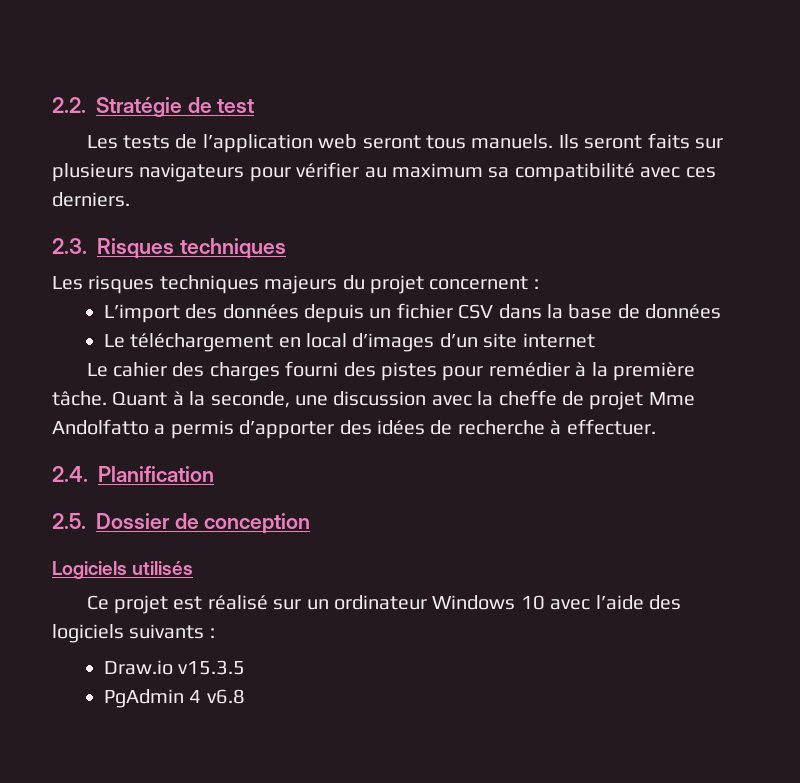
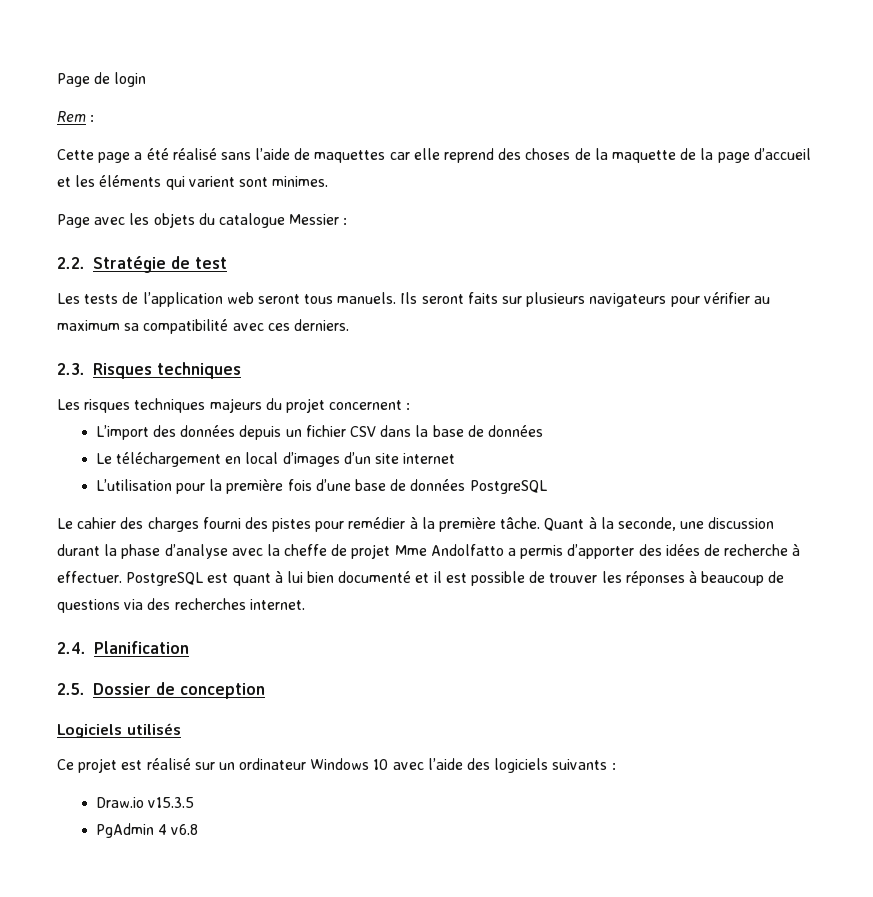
+ Page de login
+ Rem :
+ Cette page a été réalisé sans l’aide de maquettes car elle reprend des choses de la maquette de la page d’accueil et les éléments qui varient sont minimes.
+ Page avec les objets du catalogue Messier :
+ L’utilisation pour la première fois d’une base de données PostgreSQL
- Quant à la seconde, une discussion avec la cheffe de projet Mme Andolfatto a permis d’apporter des idées de recherche à effectuer.
+ Quant à la seconde, une discussion durant la phase d’analyse avec la cheffe de projet Mme Andolfatto a permis d’apporter des idées de recherche à effectuer. PostgreSQL est quant à lui bien documenté et il est possible de trouver les réponses à beaucoup de questions via des recherches internet.

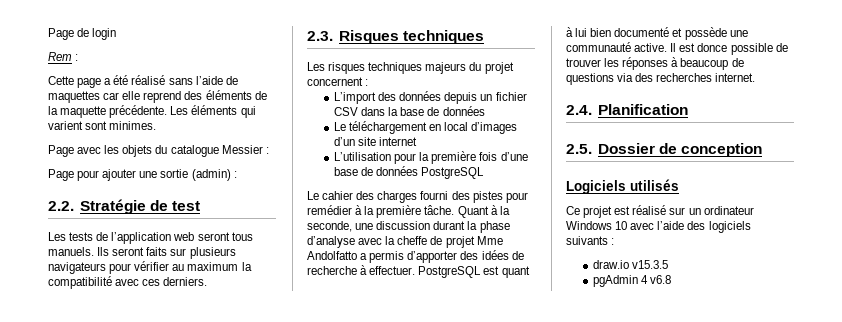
- Cette page a été réalisé sans l’aide de maquettes car elle reprend des choses de la maquette de la page d’accueil et les éléments qui varient sont minimes.
+ Cette page a été réalisé sans l’aide de maquettes car elle reprend des éléments de la maquette précédente. Les éléments qui varient sont minimes.
+ Page pour ajouter une sortie (admin) :
- Ils seront faits sur plusieurs navigateurs pour vérifier au maximum sa compatibilité avec ces derniers.
+ Ils seront faits sur plusieurs navigateurs pour vérifier au maximum la compatibilité avec ces derniers.
- PostgreSQL est quant à lui bien documenté et il est possible de trouver les réponses à beaucoup de questions via des recherches internet.
+ PostgreSQL est quant à lui bien documenté et possède une communauté active. Il est donce possible de trouver les réponses à beaucoup de questions via des recherches internet.
- Draw.io v15.3.5
+ draw.io v15.3.5
- PgAdmin 4 v6.8
+ pgAdmin 4 v6.8

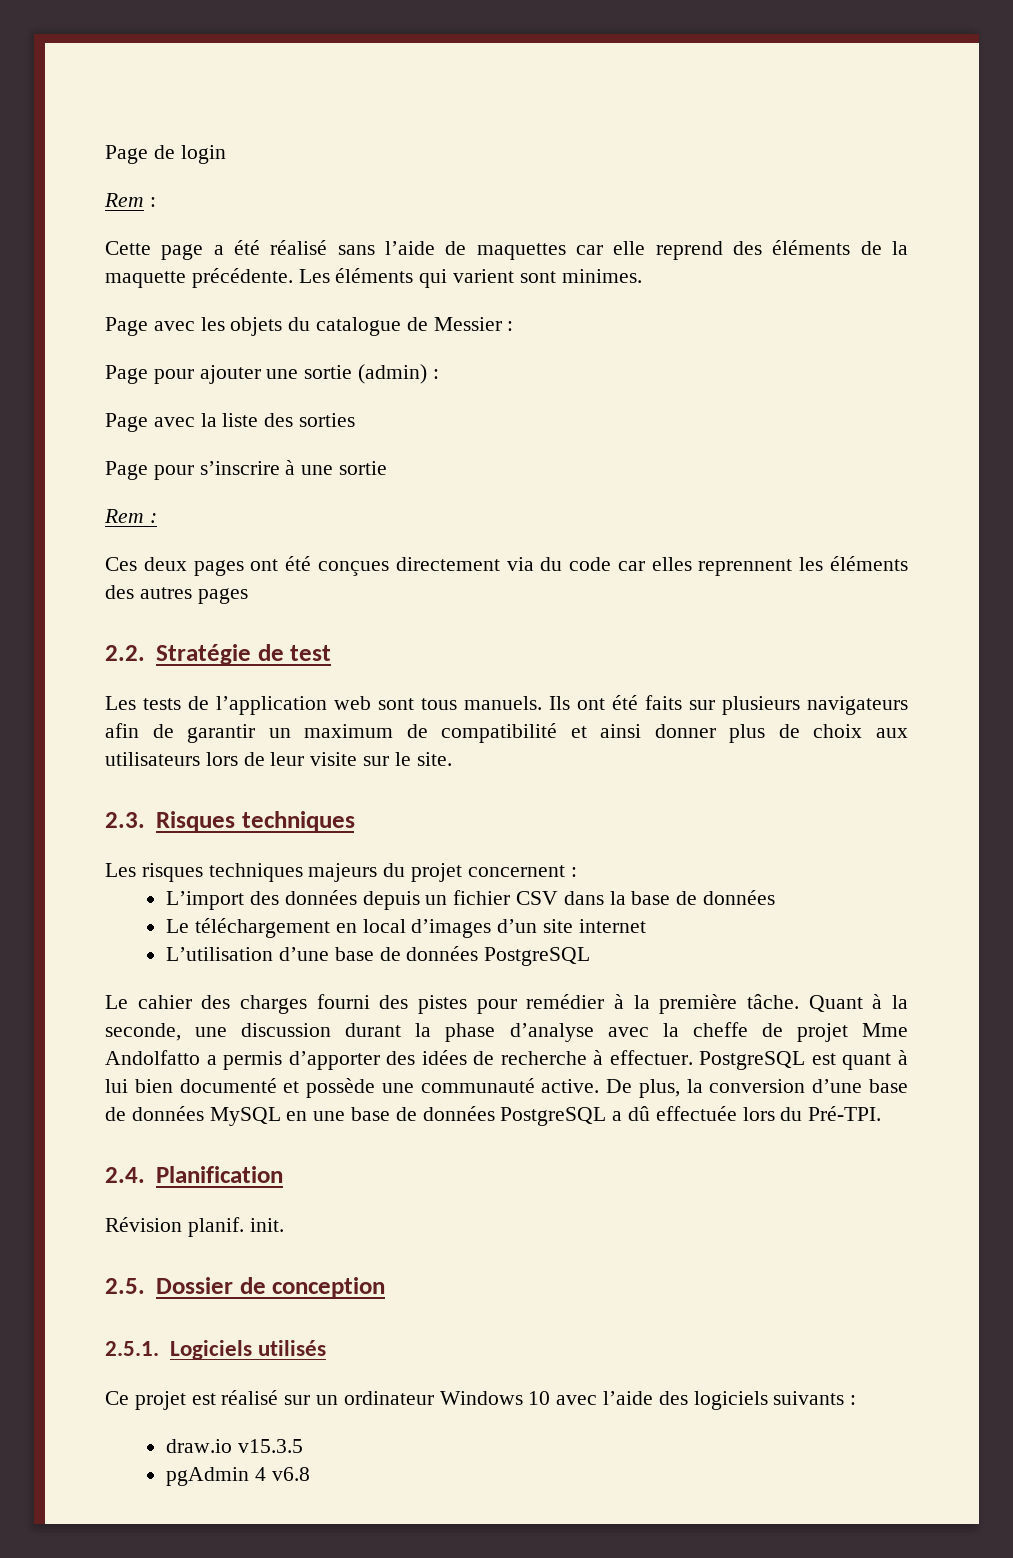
- Page avec les objets du catalogue Messier :
+ Page avec les objets du catalogue de Messier :
+ Page avec la liste des sorties
+ Page pour s’inscrire à une sortie
+ Rem :
+ Ces deux pages ont été conçues directement via du code car elles reprennent les éléments des autres pages
- Les tests de l’application web seront tous manuels.
+ Les tests de l’application web sont tous manuels.
- Ils seront faits sur plusieurs navigateurs pour vérifier au maximum la compatibilité avec ces derniers.
+ Ils ont été faits sur plusieurs navigateurs afin de garantir un maximum de compatibilité et ainsi donner plus de choix aux utilisateurs lors de leur visite sur le site.
- L’utilisation pour la première fois d’une base de données PostgreSQL
+ L’utilisation d’une base de données PostgreSQL
- Il est donce possible de trouver les réponses à beaucoup de questions via des recherches internet.
+ De plus, la conversion d’une base de données MySQL en une base de données PostgreSQL a dû effectuée lors du Pré-TPI.
+ Révision planif. init.
- Logiciels utilisés
+ 2.5.1. Logiciels utilisés

